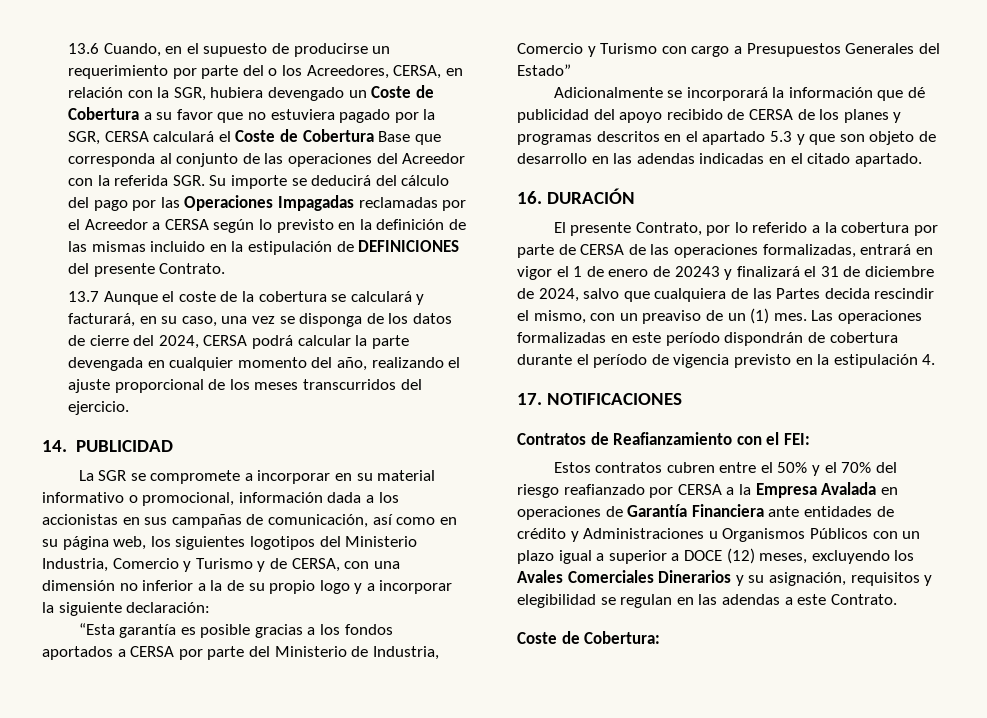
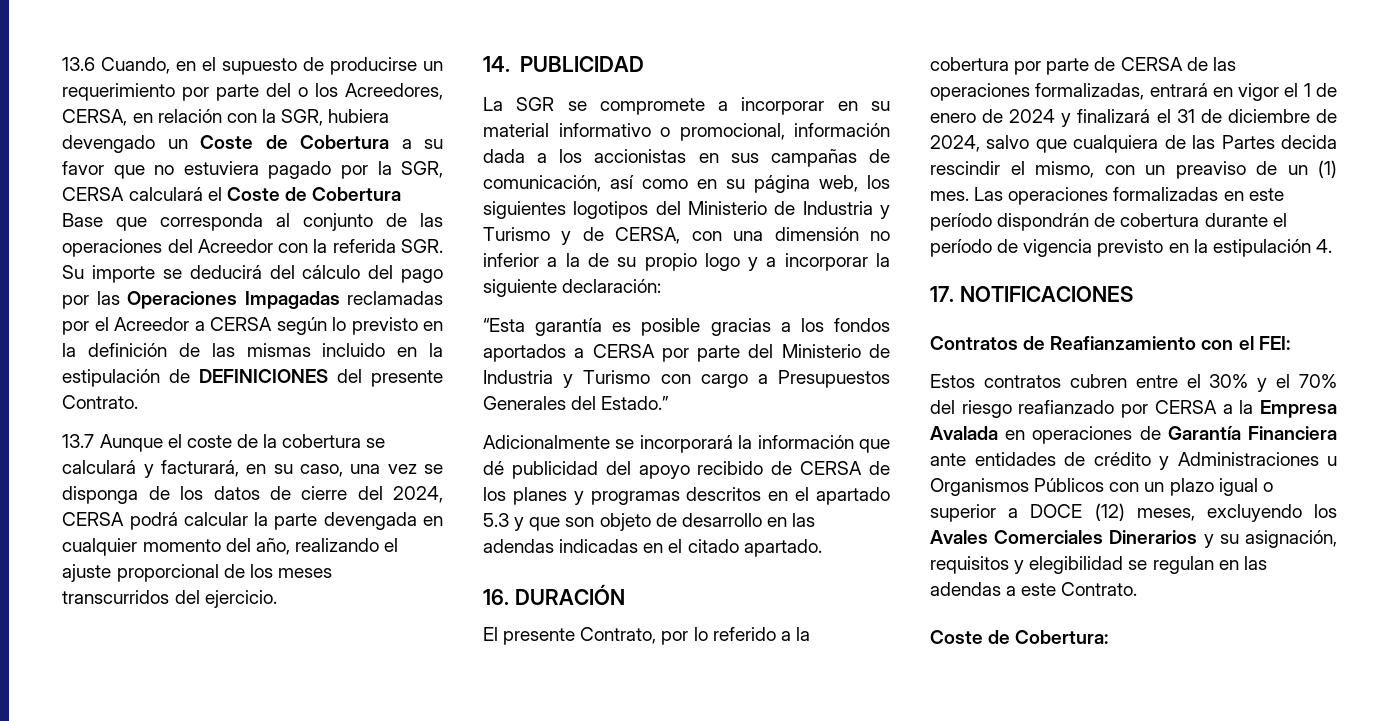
- La SGR se compromete a incorporar en su material informativo o promocional, información dada a los accionistas en sus campañas de comunicación, así como en su página web, los siguientes logotipos del Ministerio Industria, Comercio y Turismo y de CERSA, con una dimensión no inferior a la de su propio logo y a incorporar la siguiente declaración:
+ La SGR se compromete a incorporar en su material informativo o promocional, información dada a los accionistas en sus campañas de comunicación, así como en su página web, los siguientes logotipos del Ministerio de Industria y Turismo y de CERSA, con una dimensión no inferior a la de su propio logo y a incorporar la siguiente declaración:
- “Esta garantía es posible gracias a los fondos aportados a CERSA por parte del Ministerio de Industria, Comercio y Turismo con cargo a Presupuestos Generales del Estado”
+ “Esta garantía es posible gracias a los fondos aportados a CERSA por parte del Ministerio de Industria y Turismo con cargo a Presupuestos Generales del Estado.”
- El presente Contrato, por lo referido a la cobertura por parte de CERSA de las operaciones formalizadas, entrará en vigor el 1 de enero de 20243 y finalizará el 31 de diciembre de 2024, salvo que cualquiera de las Partes decida rescindir el mismo, con un preaviso de un (1) mes.
+ El presente Contrato, por lo referido a la cobertura por parte de CERSA de las operaciones formalizadas, entrará en vigor el 1 de enero de 2024 y finalizará el 31 de diciembre de 2024, salvo que cualquiera de las Partes decida rescindir el mismo, con un preaviso de un (1) mes.
- Estos contratos cubren entre el 50% y el 70% del riesgo reafianzado por CERSA a la Empresa Avalada en operaciones de Garantía Financiera ante entidades de crédito y Administraciones u Organismos Públicos con un plazo igual a superior a DOCE (12) meses, excluyendo los Avales Comerciales Dinerarios y su asignación, requisitos y elegibilidad se regulan en las adendas a este Contrato.
+ Estos contratos cubren entre el 30% y el 70% del riesgo reafianzado por CERSA a la Empresa Avalada en operaciones de Garantía Financiera ante entidades de crédito y Administraciones u Organismos Públicos con un plazo igual o superior a DOCE (12) meses, excluyendo los Avales Comerciales Dinerarios y su asignación, requisitos y elegibilidad se regulan en las adendas a este Contrato.

